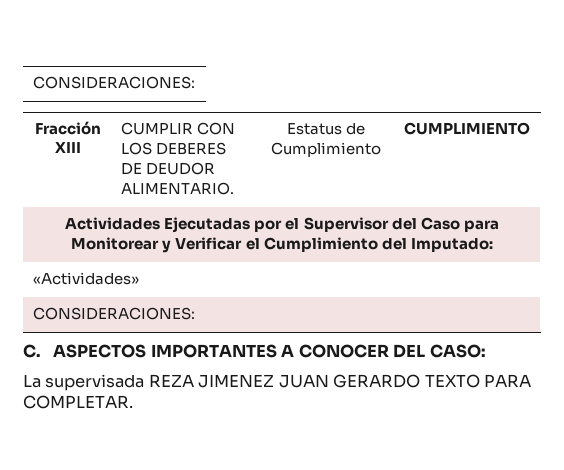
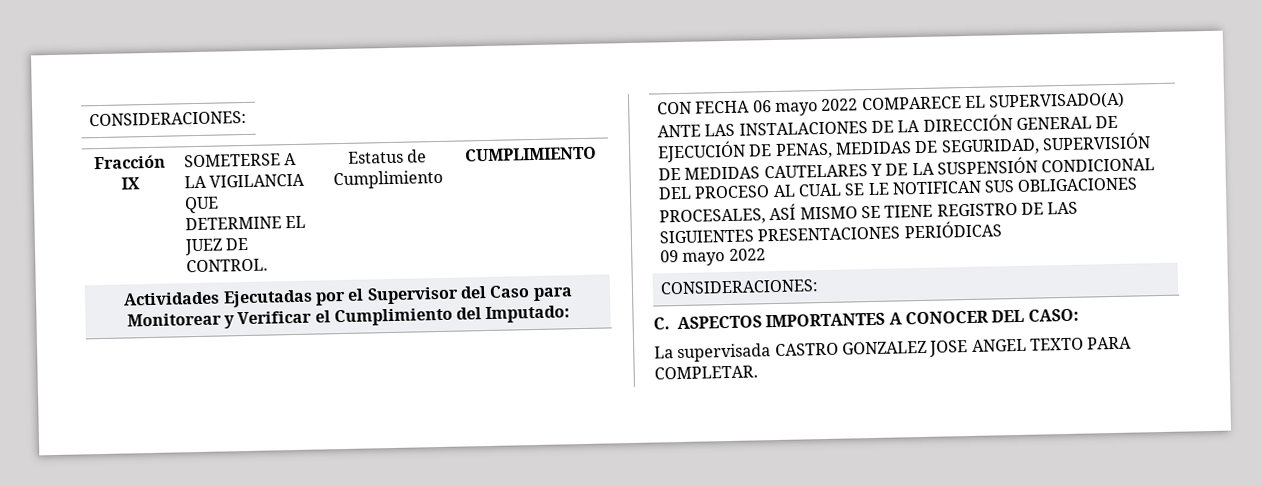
- Fracción XIII | CUMPLIR CON LOS DEBERES DE DEUDOR ALIMENTARIO. | Estatus de Cumplimiento | CUMPLIMIENTO
+ Fracción IX | SOMETERSE A LA VIGILANCIA QUE DETERMINE EL JUEZ DE CONTROL. | Estatus de Cumplimiento | CUMPLIMIENTO
- «Actividades»
+ CON FECHA 06 mayo 2022 COMPARECE EL SUPERVISADO(A) ANTE LAS INSTALACIONES DE LA DIRECCIÓN GENERAL DE EJECUCIÓN DE PENAS, MEDIDAS DE SEGURIDAD, SUPERVISIÓN DE MEDIDAS CAUTELARES Y DE LA SUSPENSIÓN CONDICIONAL DEL PROCESO AL CUAL SE LE NOTIFICAN SUS OBLIGACIONES PROCESALES, ASÍ MISMO SE TIENE REGISTRO DE LAS SIGUIENTES PRESENTACIONES PERIÓDICAS
+ 09 mayo 2022
- La supervisada REZA JIMENEZ JUAN GERARDO TEXTO PARA COMPLETAR.
+ La supervisada CASTRO GONZALEZ JOSE ANGEL TEXTO PARA COMPLETAR.

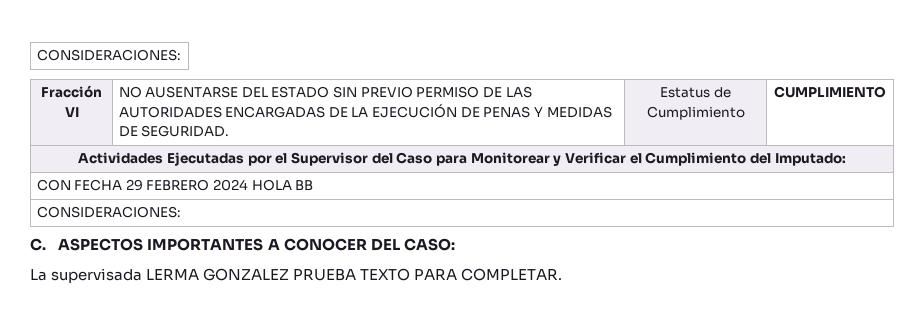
- Fracción IX | SOMETERSE A LA VIGILANCIA QUE DETERMINE EL JUEZ DE CONTROL. | Estatus de Cumplimiento | CUMPLIMIENTO
+ Fracción VI | NO AUSENTARSE DEL ESTADO SIN PREVIO PERMISO DE LAS AUTORIDADES ENCARGADAS DE LA EJECUCIÓN DE PENAS Y MEDIDAS DE SEGURIDAD. | Estatus de Cumplimiento | CUMPLIMIENTO
- CON FECHA 06 mayo 2022 COMPARECE EL SUPERVISADO(A) ANTE LAS INSTALACIONES DE LA DIRECCIÓN GENERAL DE EJECUCIÓN DE PENAS, MEDIDAS DE SEGURIDAD, SUPERVISIÓN DE MEDIDAS CAUTELARES Y DE LA SUSPENSIÓN CONDICIONAL DEL PROCESO AL CUAL SE LE NOTIFICAN SUS OBLIGACIONES PROCESALES, ASÍ MISMO SE TIENE REGISTRO DE LAS SIGUIENTES PRESENTACIONES PERIÓDICAS
- 09 mayo 2022
+ CON FECHA 29 FEBRERO 2024 HOLA BB
- La supervisada CASTRO GONZALEZ JOSE ANGEL TEXTO PARA COMPLETAR.
+ La supervisada LERMA GONZALEZ PRUEBA TEXTO PARA COMPLETAR.

